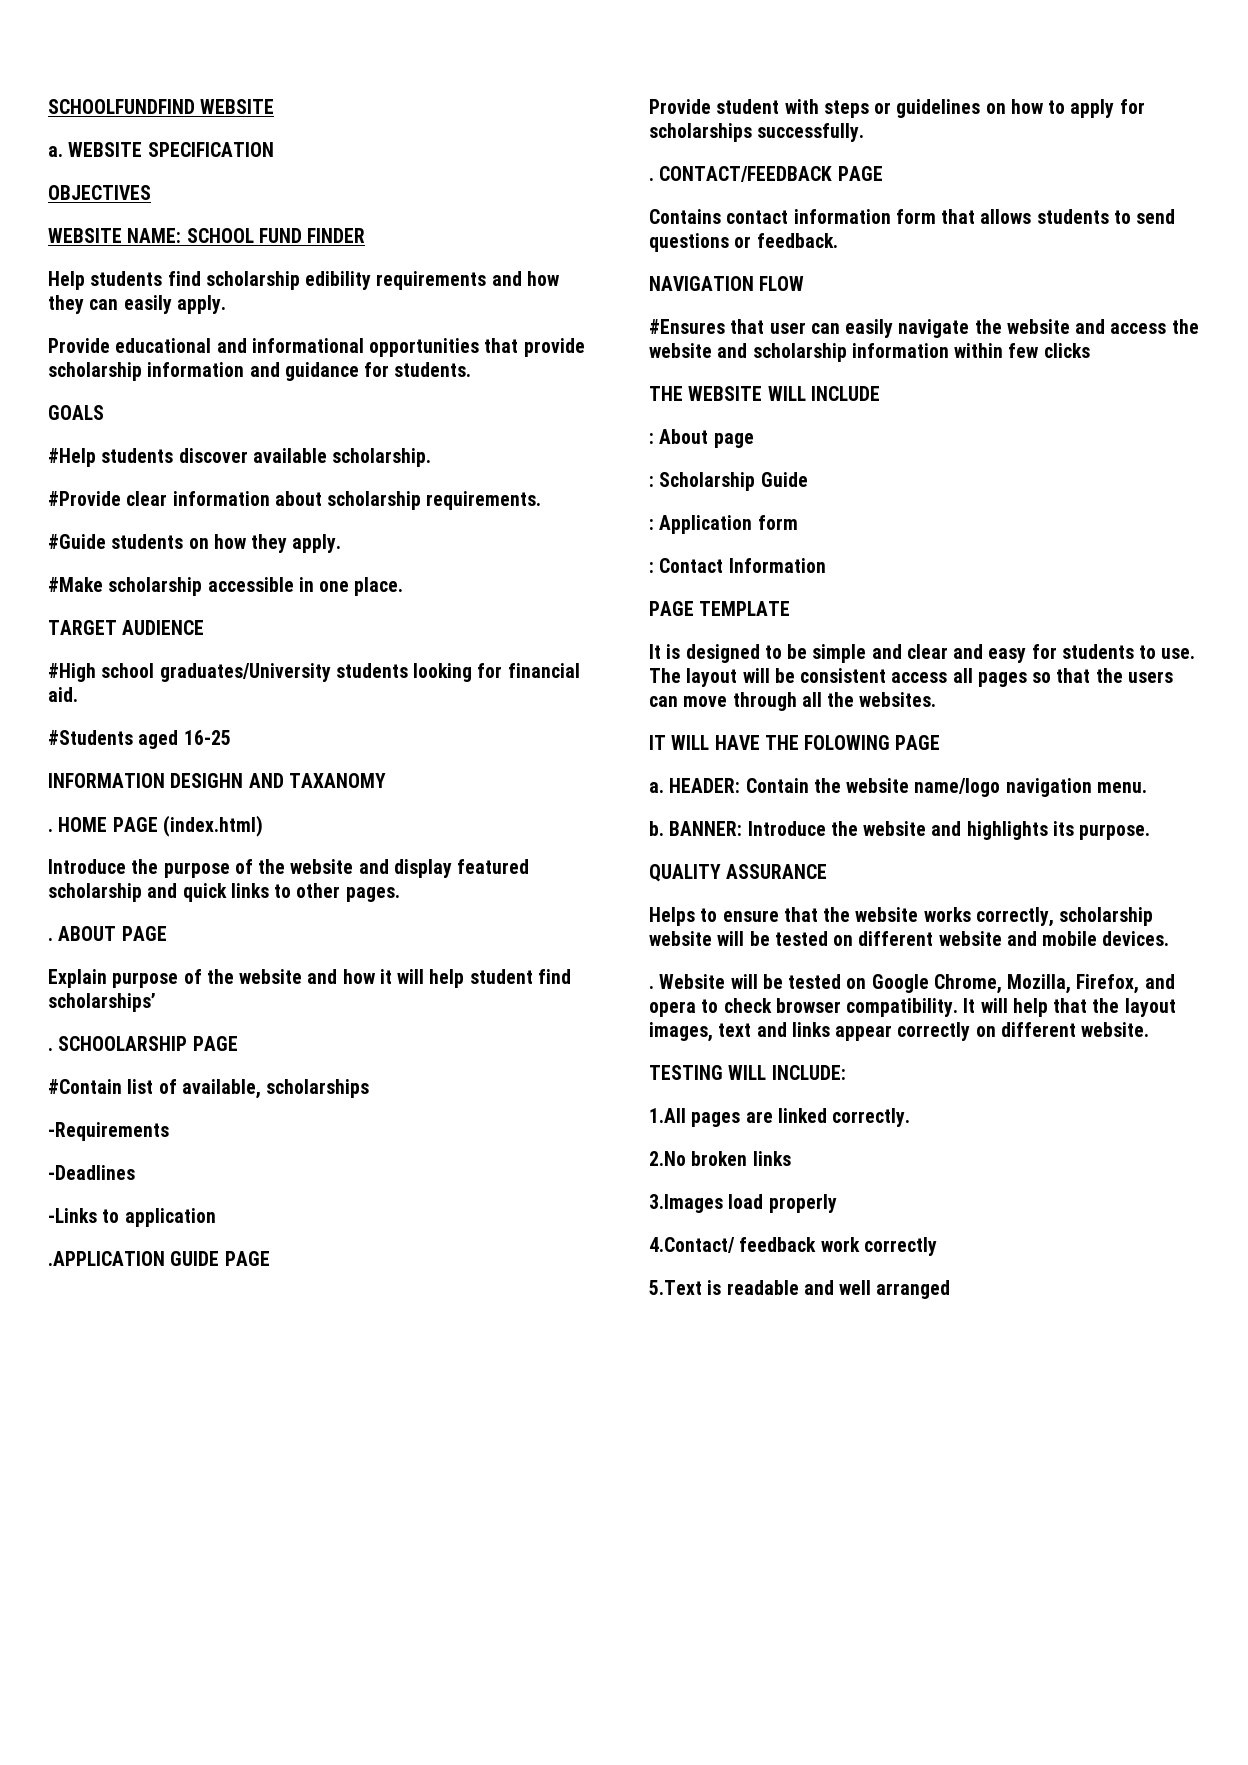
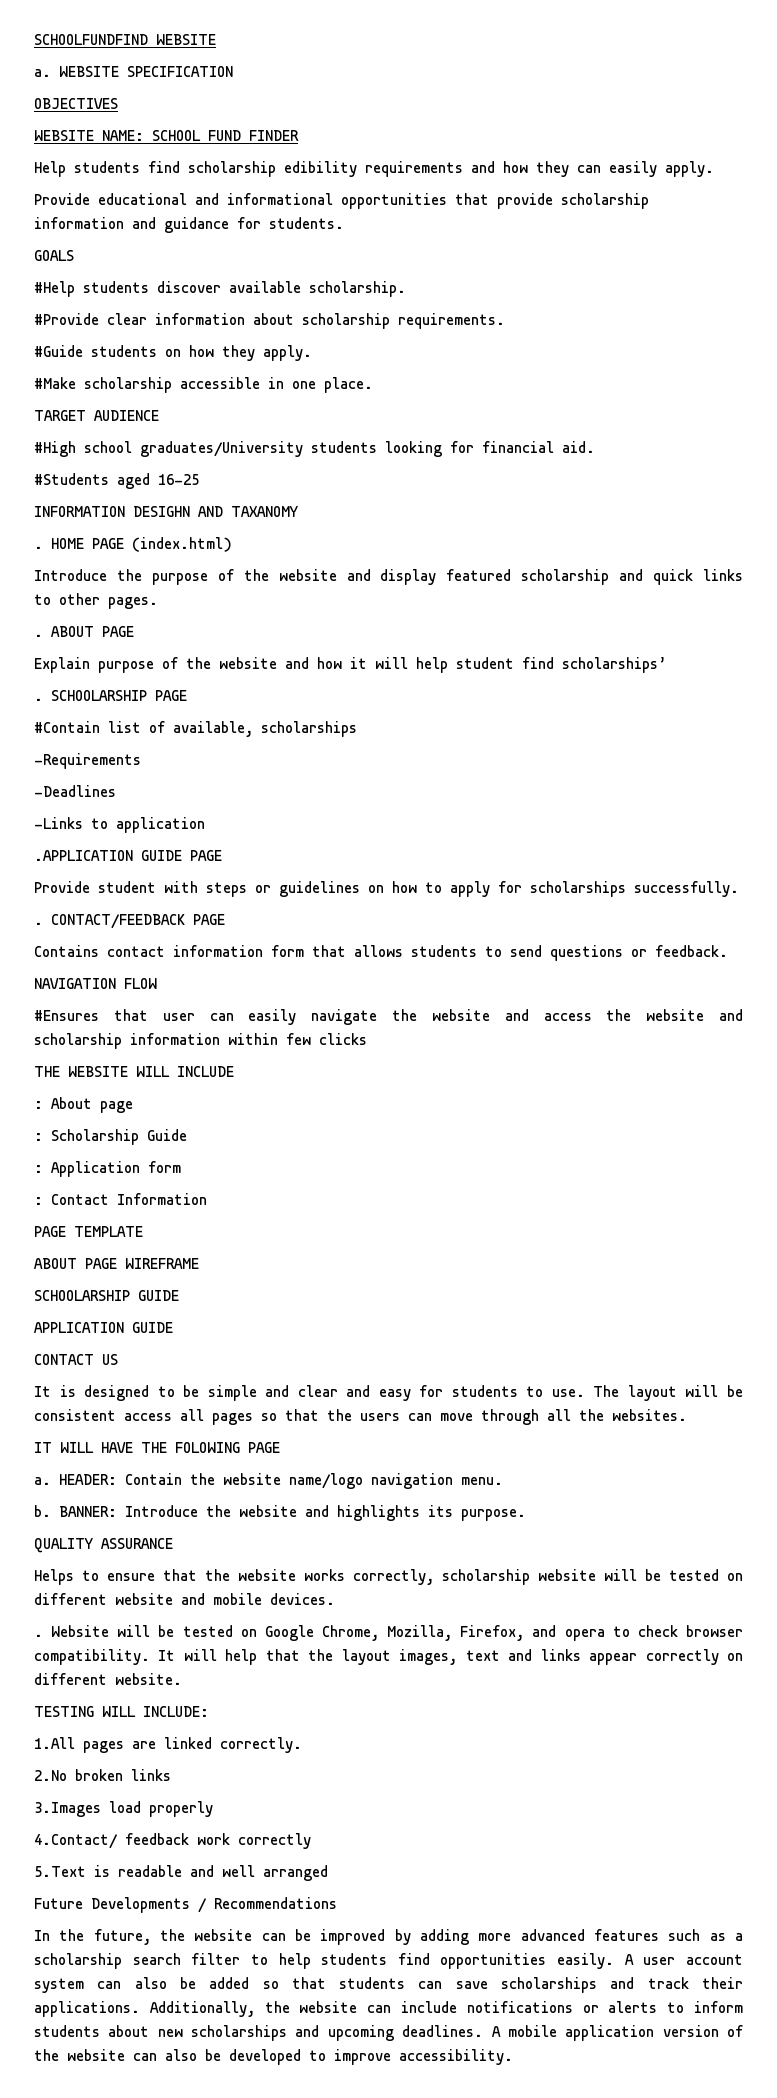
+ ABOUT PAGE WIREFRAME
+ SCHOOLARSHIP GUIDE
+ APPLICATION GUIDE
+ CONTACT US
+ Future Developments / Recommendations
+ In the future, the website can be improved by adding more advanced features such as a scholarship search filter to help students find opportunities easily. A user account system can also be added so that students can save scholarships and track their applications. Additionally, the website can include notifications or alerts to inform students about new scholarships and upcoming deadlines. A mobile application version of the website can also be developed to improve accessibility.

